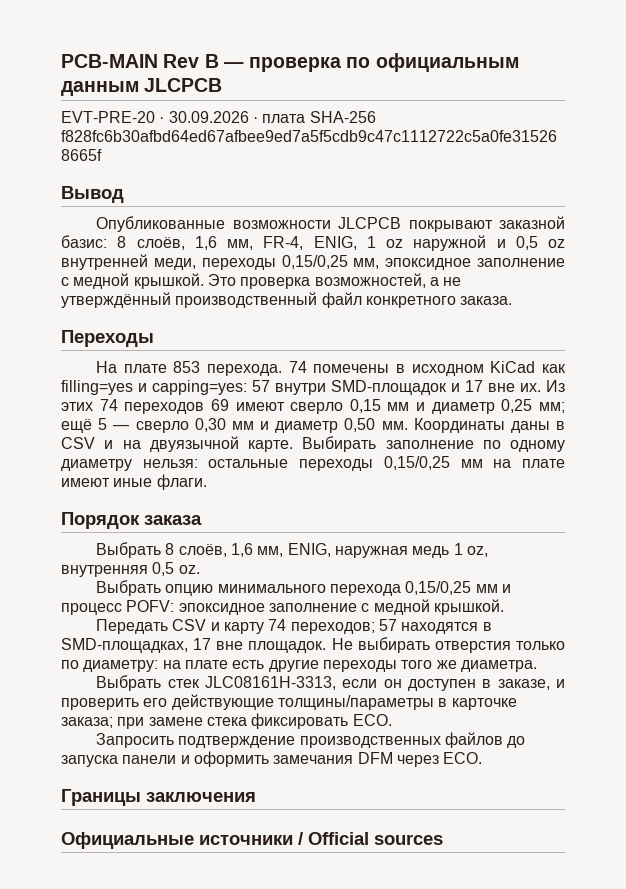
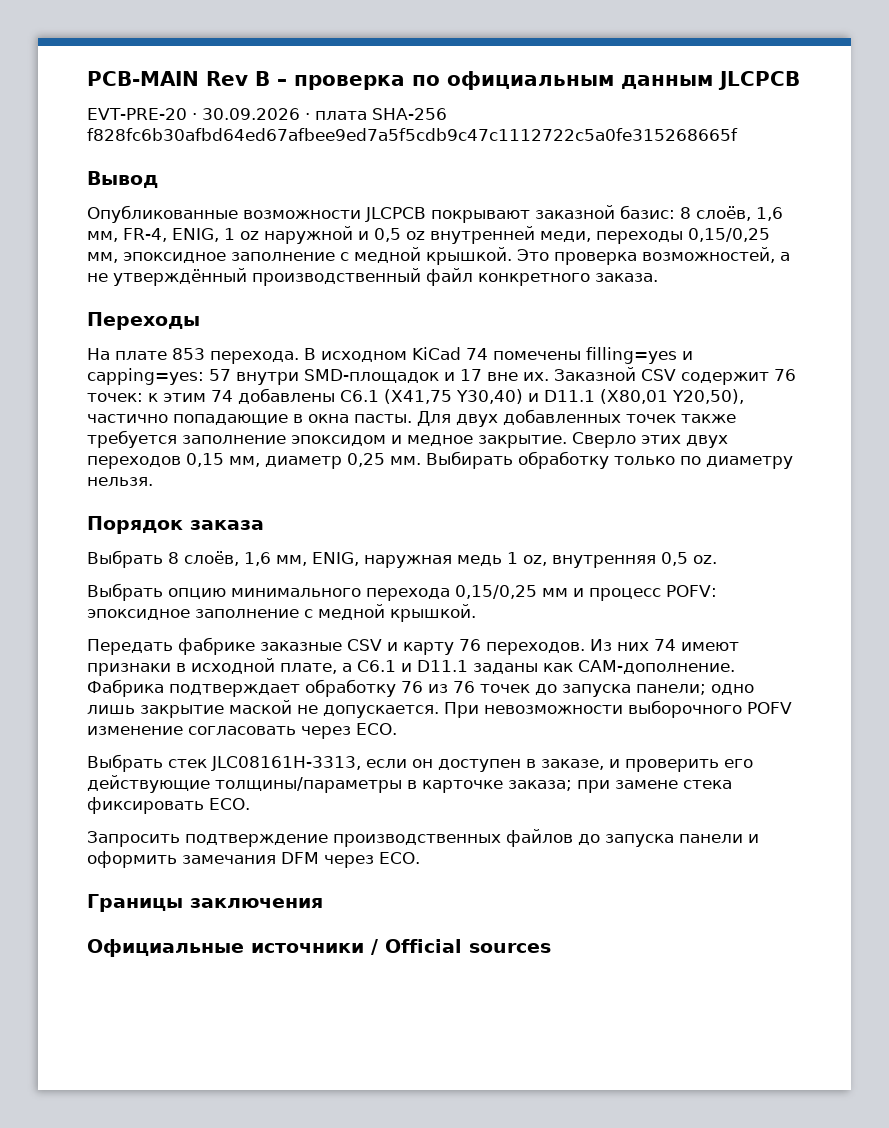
- PCB-MAIN Rev B — проверка по официальным данным JLCPCB
+ PCB-MAIN Rev B – проверка по официальным данным JLCPCB
- 74 помечены в исходном KiCad как filling=yes и capping=yes: 57 внутри SMD-площадок и 17 вне их.
+ В исходном KiCad 74 помечены filling=yes и capping=yes: 57 внутри SMD-площадок и 17 вне их.
- Из этих 74 переходов 69 имеют сверло 0,15 мм и диаметр 0,25 мм; ещё 5 — сверло 0,30 мм и диаметр 0,50 мм. Координаты даны в CSV и на двуязычной карте. Выбирать заполнение по одному диаметру нельзя: остальные переходы 0,15/0,25 мм на плате имеют иные флаги.
+ Заказной CSV содержит 76 точек: к этим 74 добавлены C6.1 (X41,75 Y30,40) и D11.1 (X80,01 Y20,50), частично попадающие в окна пасты. Для двух добавленных точек также требуется заполнение эпоксидом и медное закрытие. Сверло этих двух переходов 0,15 мм, диаметр 0,25 мм. Выбирать обработку только по диаметру нельзя.
- Передать CSV и карту 74 переходов; 57 находятся в SMD-площадках, 17 вне площадок. Не выбирать отверстия только по диаметру: на плате есть другие переходы того же диаметра.
+ Передать фабрике заказные CSV и карту 76 переходов. Из них 74 имеют признаки в исходной плате, а C6.1 и D11.1 заданы как CAM-дополнение. Фабрика подтверждает обработку 76 из 76 точек до запуска панели; одно лишь закрытие маской не допускается. При невозможности выборочного POFV изменение согласовать через ECO.

